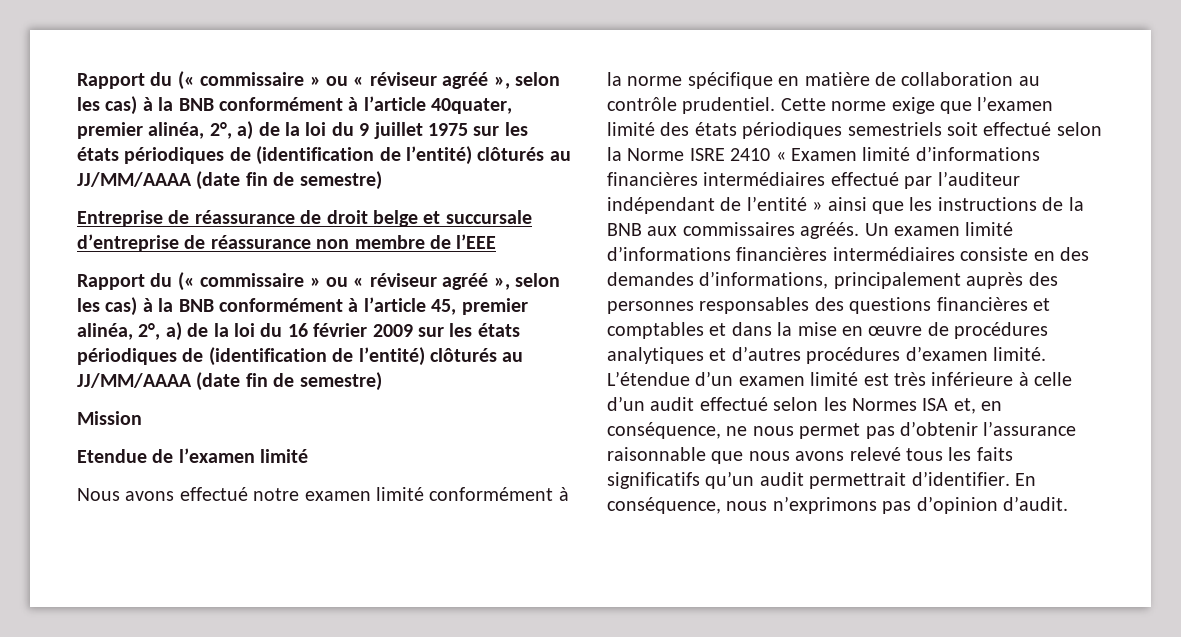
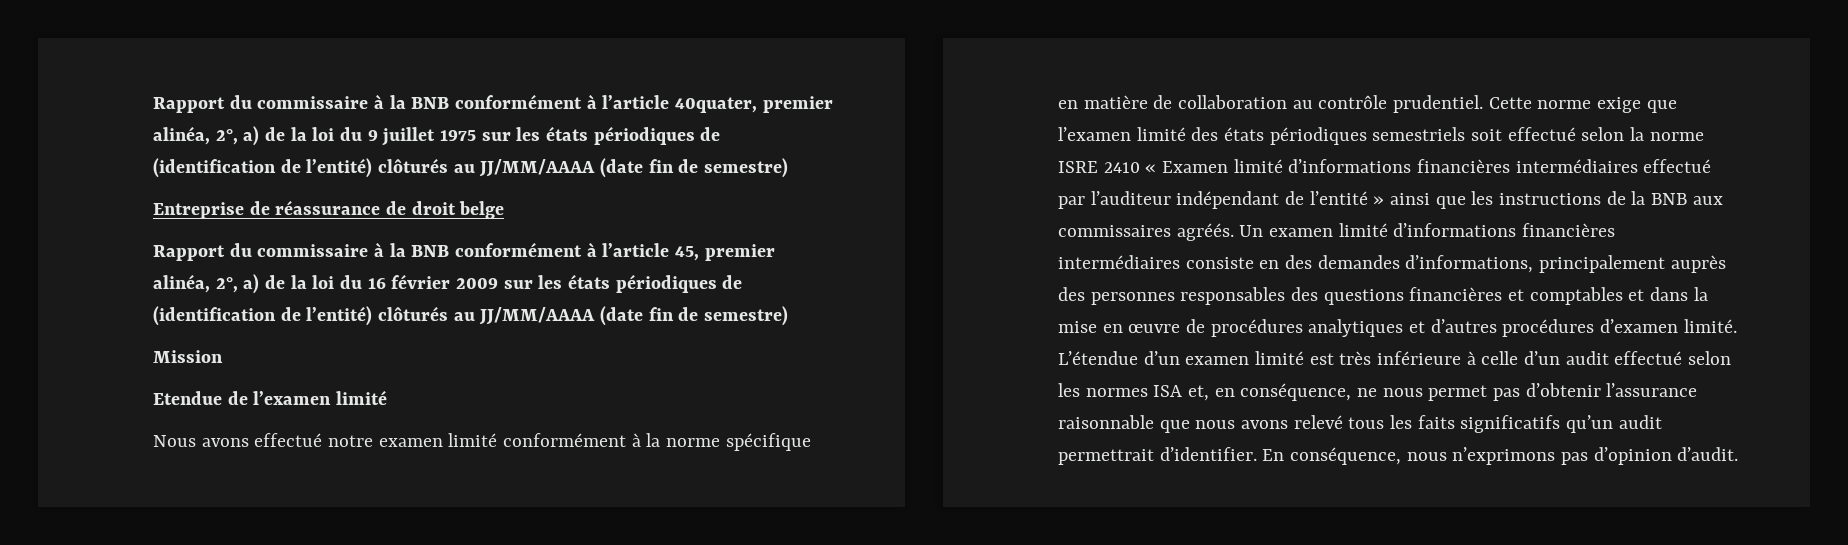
- Rapport du (« commissaire » ou « réviseur agréé », selon les cas) à la BNB conformément à l’article 40quater, premier alinéa, 2°, a) de la loi du 9 juillet 1975 sur les états périodiques de (identification de l’entité) clôturés au JJ/MM/AAAA (date fin de semestre)
+ Rapport du commissaire à la BNB conformément à l’article 40quater, premier alinéa, 2°, a) de la loi du 9 juillet 1975 sur les états périodiques de (identification de l’entité) clôturés au JJ/MM/AAAA (date fin de semestre)
- Entreprise de réassurance de droit belge et succursale d’entreprise de réassurance non membre de l’EEE
- Rapport du (« commissaire » ou « réviseur agréé », selon les cas) à la BNB conformément à l’article 45, premier alinéa, 2°, a) de la loi du 16 février 2009 sur les états périodiques de (identification de l’entité) clôturés au JJ/MM/AAAA (date fin de semestre)
+ Entreprise de réassurance de droit belge
+ Rapport du commissaire à la BNB conformément à l’article 45, premier alinéa, 2°, a) de la loi du 16 février 2009 sur les états périodiques de (identification de l’entité) clôturés au JJ/MM/AAAA (date fin de semestre)
- Cette norme exige que l’examen limité des états périodiques semestriels soit effectué selon la Norme ISRE 2410 « Examen limité d’informations financières intermédiaires effectué par l’auditeur indépendant de l’entité » ainsi que les instructions de la BNB aux commissaires agréés.
+ Cette norme exige que l’examen limité des états périodiques semestriels soit effectué selon la norme ISRE 2410 « Examen limité d’informations financières intermédiaires effectué par l’auditeur indépendant de l’entité » ainsi que les instructions de la BNB aux commissaires agréés.
- L’étendue d’un examen limité est très inférieure à celle d’un audit effectué selon les Normes ISA et, en conséquence, ne nous permet pas d’obtenir l’assurance raisonnable que nous avons relevé tous les faits significatifs qu’un audit permettrait d’identifier.
+ L’étendue d’un examen limité est très inférieure à celle d’un audit effectué selon les normes ISA et, en conséquence, ne nous permet pas d’obtenir l’assurance raisonnable que nous avons relevé tous les faits significatifs qu’un audit permettrait d’identifier.

